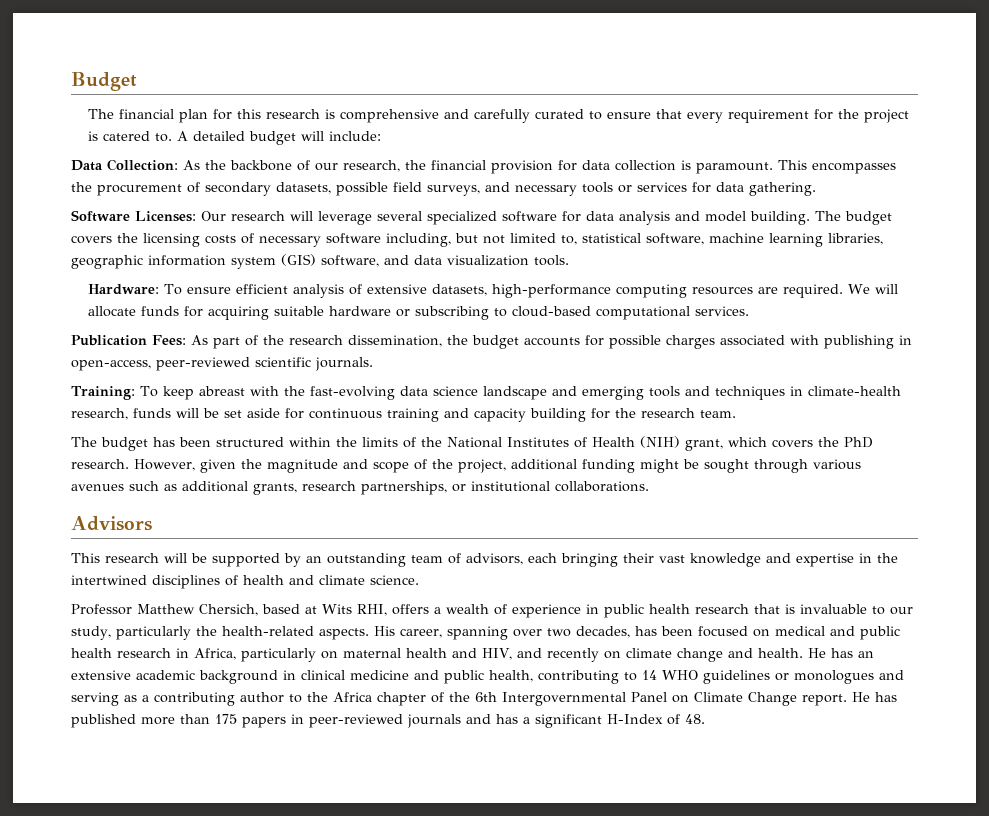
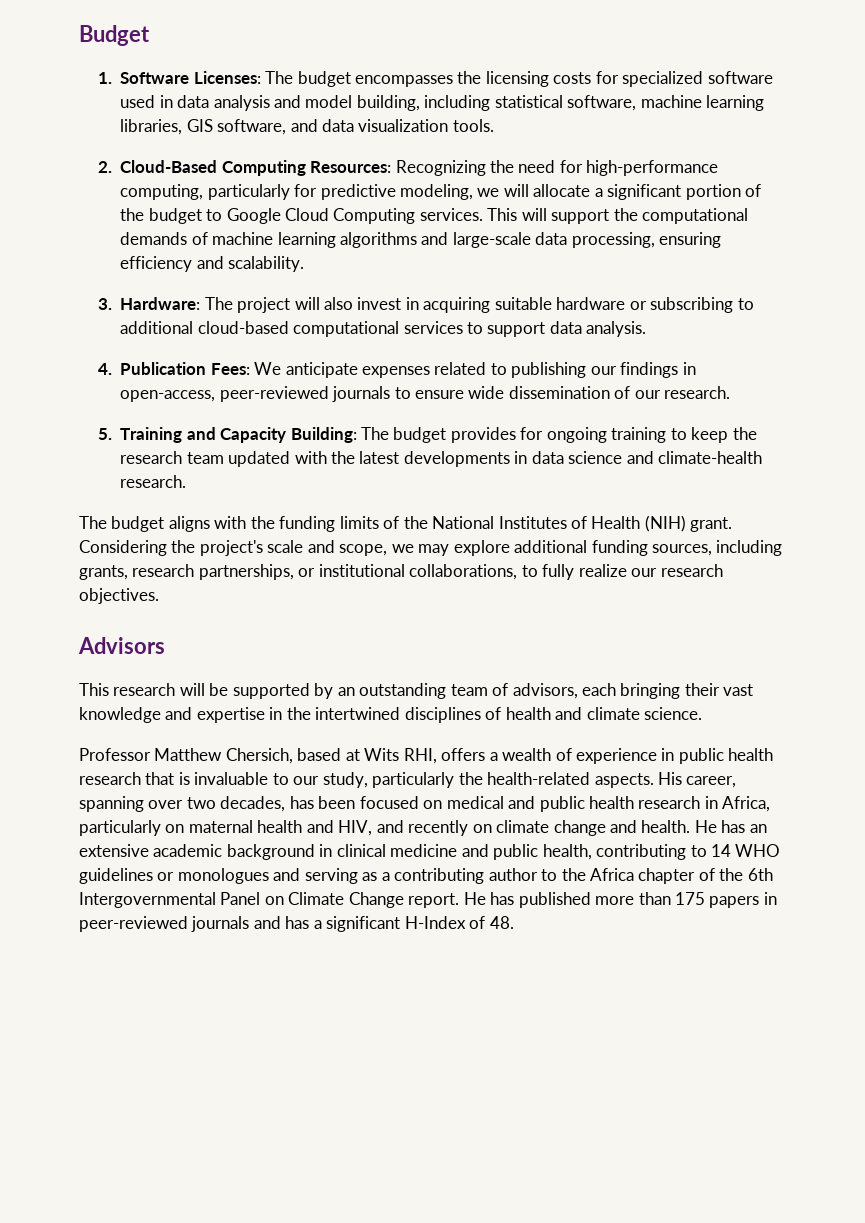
- The financial plan for this research is comprehensive and carefully curated to ensure that every requirement for the project is catered to. A detailed budget will include:
- Data Collection: As the backbone of our research, the financial provision for data collection is paramount. This encompasses the procurement of secondary datasets, possible field surveys, and necessary tools or services for data gathering.
- Software Licenses: Our research will leverage several specialized software for data analysis and model building. The budget covers the licensing costs of necessary software including, but not limited to, statistical software, machine learning libraries, geographic information system (GIS) software, and data visualization tools.
+ 1. Software Licenses: The budget encompasses the licensing costs for specialized software used in data analysis and model building, including statistical software, machine learning libraries, GIS software, and data visualization tools.
- Hardware: To ensure efficient analysis of extensive datasets, high-performance computing resources are required. We will allocate funds for acquiring suitable hardware or subscribing to cloud-based computational services.
- Publication Fees: As part of the research dissemination, the budget accounts for possible charges associated with publishing in open-access, peer-reviewed scientific journals.
- Training: To keep abreast with the fast-evolving data science landscape and emerging tools and techniques in climate-health research, funds will be set aside for continuous training and capacity building for the research team.
- The budget has been structured within the limits of the National Institutes of Health (NIH) grant, which covers the PhD research. However, given the magnitude and scope of the project, additional funding might be sought through various avenues such as additional grants, research partnerships, or institutional collaborations.
+ 2. Cloud-Based Computing Resources: Recognizing the need for high-performance computing, particularly for predictive modeling, we will allocate a significant portion of the budget to Google Cloud Computing services. This will support the computational demands of machine learning algorithms and large-scale data processing, ensuring efficiency and scalability.
+ 3. Hardware: The project will also invest in acquiring suitable hardware or subscribing to additional cloud-based computational services to support data analysis.
+ 4. Publication Fees: We anticipate expenses related to publishing our findings in open-access, peer-reviewed journals to ensure wide dissemination of our research.
+ 5. Training and Capacity Building: The budget provides for ongoing training to keep the research team updated with the latest developments in data science and climate-health research.
+ The budget aligns with the funding limits of the National Institutes of Health (NIH) grant. Considering the project's scale and scope, we may explore additional funding sources, including grants, research partnerships, or institutional collaborations, to fully realize our research objectives.

